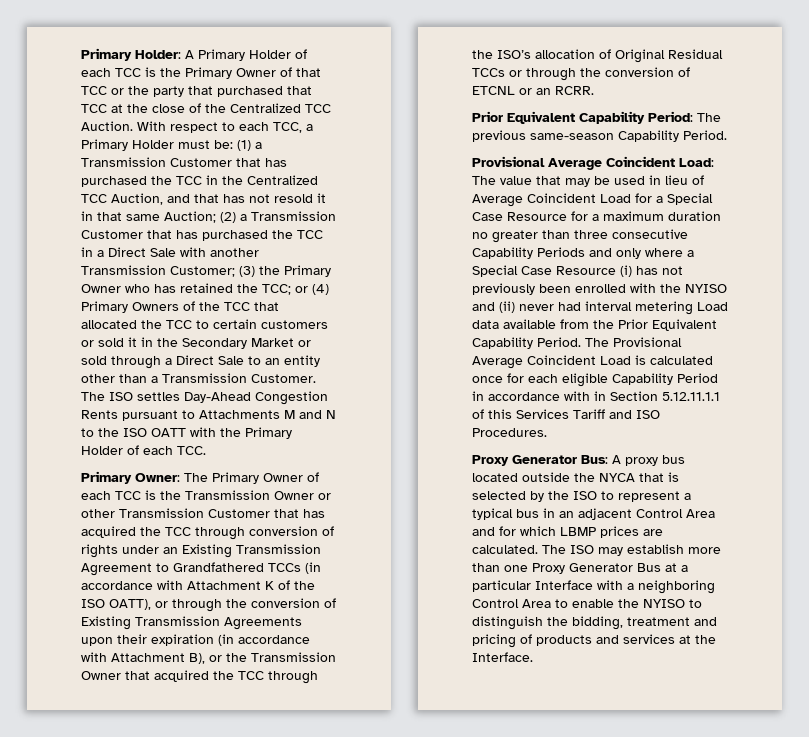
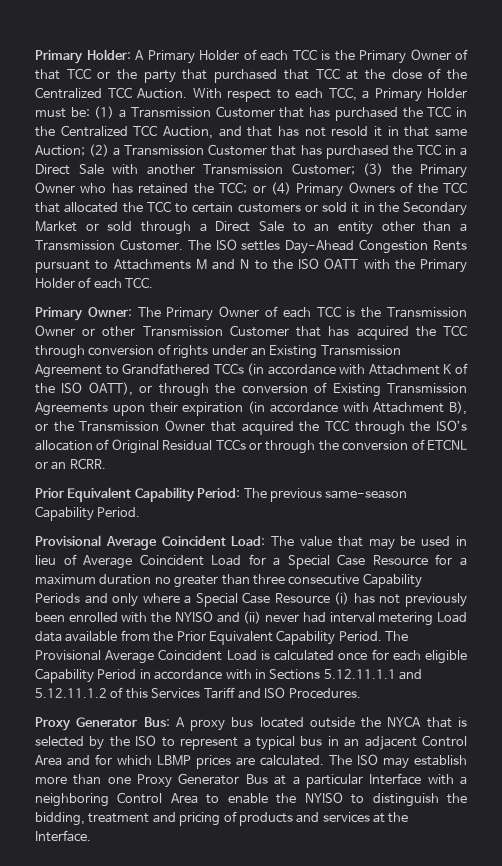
- The Provisional Average Coincident Load is calculated once for each eligible Capability Period in accordance with in Section 5.12.11.1.1 of this Services Tariff and ISO Procedures.
+ The Provisional Average Coincident Load is calculated once for each eligible Capability Period in accordance with in Sections 5.12.11.1.1 and 5.12.11.1.2 of this Services Tariff and ISO Procedures.

